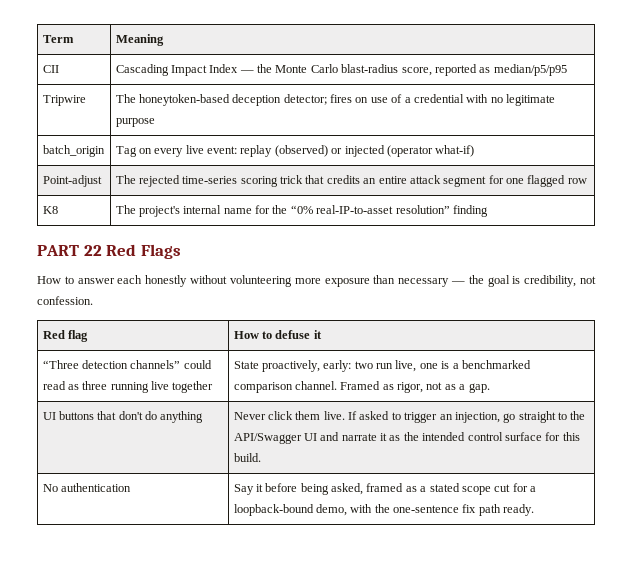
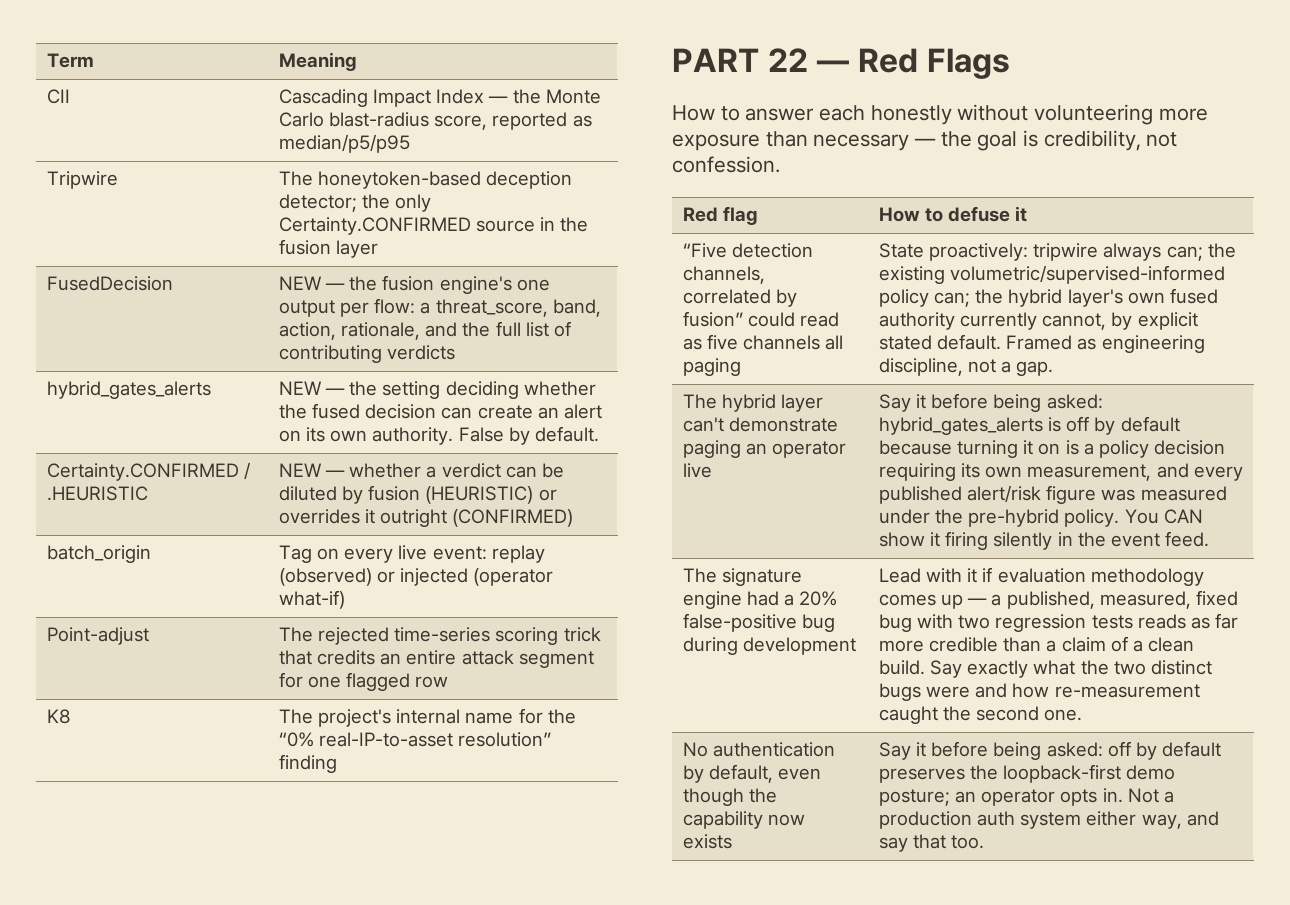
- Tripwire | The honeytoken-based deception detector; fires on use of a credential with no legitimate purpose
+ Tripwire | The honeytoken-based deception detector; the only Certainty.CONFIRMED source in the fusion layer
+ FusedDecision | NEW — the fusion engine's one output per flow: a threat_score, band, action, rationale, and the full list of contributing verdicts
+ hybrid_gates_alerts | NEW — the setting deciding whether the fused decision can create an alert on its own authority. False by default.
+ Certainty.CONFIRMED / .HEURISTIC | NEW — whether a verdict can be diluted by fusion (HEURISTIC) or overrides it outright (CONFIRMED)
- PART 22 Red Flags
+ PART 22 — Red Flags
- “Three detection channels” could read as three running live together | State proactively, early: two run live, one is a benchmarked comparison channel. Framed as rigor, not as a gap.
- UI buttons that don't do anything | Never click them live. If asked to trigger an injection, go straight to the API/Swagger UI and narrate it as the intended control surface for this build.
- No authentication | Say it before being asked, framed as a stated scope cut for a loopback-bound demo, with the one-sentence fix path ready.
+ “Five detection channels, correlated by fusion” could read as five channels all paging | State proactively: tripwire always can; the existing volumetric/supervised-informed policy can; the hybrid layer's own fused authority currently cannot, by explicit stated default. Framed as engineering discipline, not a gap.
+ The hybrid layer can't demonstrate paging an operator live | Say it before being asked: hybrid_gates_alerts is off by default because turning it on is a policy decision requiring its own measurement, and every published alert/risk figure was measured under the pre-hybrid policy. You CAN show it firing silently in the event feed.
+ The signature engine had a 20% false-positive bug during development | Lead with it if evaluation methodology comes up — a published, measured, fixed bug with two regression tests reads as far more credible than a claim of a clean build. Say exactly what the two distinct bugs were and how re-measurement caught the second one.
+ No authentication by default, even though the capability now exists | Say it before being asked: off by default preserves the loopback-first demo posture; an operator opts in. Not a production auth system either way, and say that too.

